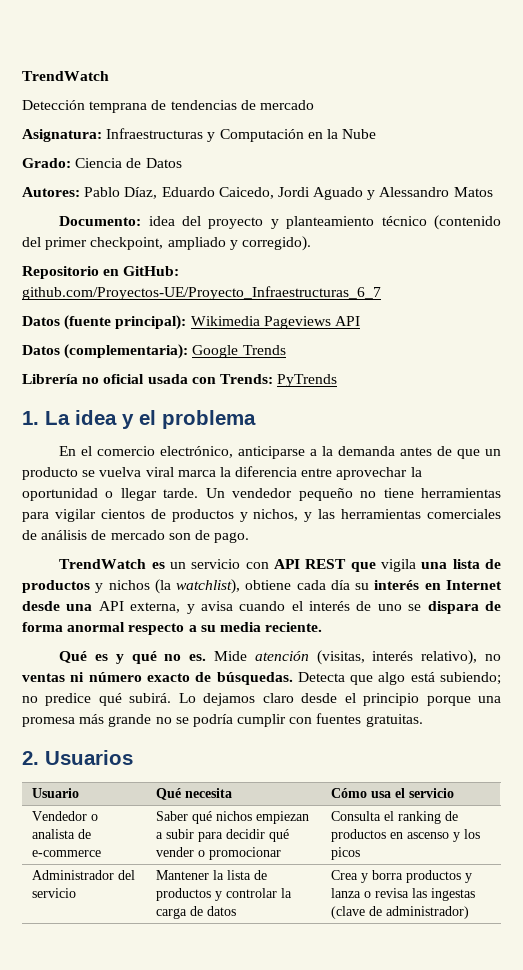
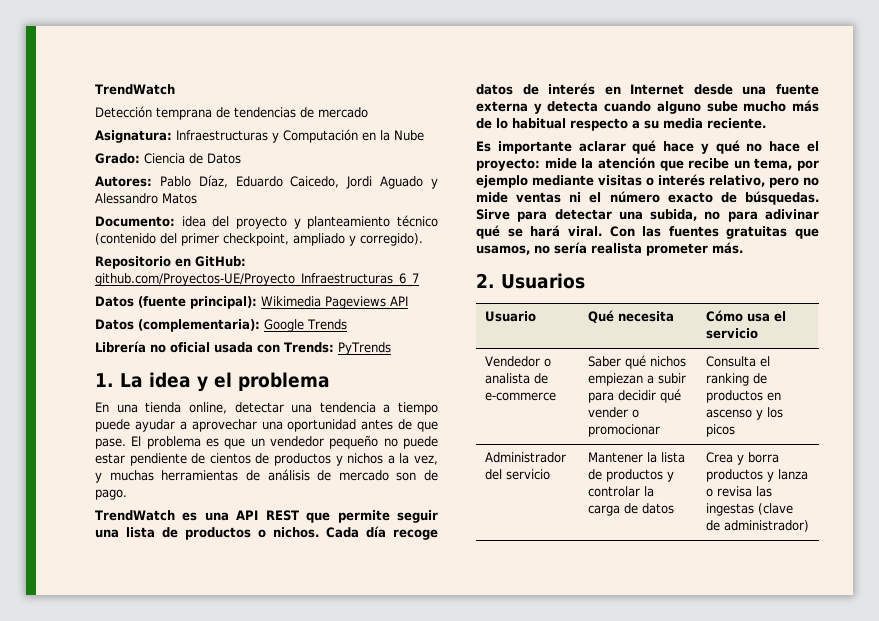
- En el comercio electrónico, anticiparse a la demanda antes de que un producto se vuelva viral marca la diferencia entre aprovechar la oportunidad o llegar tarde. Un vendedor pequeño no tiene herramientas para vigilar cientos de productos y nichos, y las herramientas comerciales de análisis de mercado son de pago.
+ En una tienda online, detectar una tendencia a tiempo puede ayudar a aprovechar una oportunidad antes de que pase. El problema es que un vendedor pequeño no puede estar pendiente de cientos de productos y nichos a la vez, y muchas herramientas de análisis de mercado son de pago.
- TrendWatch es un servicio con API REST que vigila una lista de productos y nichos (la watchlist), obtiene cada día su interés en Internet desde una API externa, y avisa cuando el interés de uno se dispara de forma anormal respecto a su media reciente.
+ TrendWatch es una API REST que permite seguir una lista de productos o nichos. Cada día recoge datos de interés en Internet desde una fuente externa y detecta cuando alguno sube mucho más de lo habitual respecto a su media reciente.
- Qué es y qué no es. Mide atención (visitas, interés relativo), no ventas ni número exacto de búsquedas.
+ Es importante aclarar qué hace y qué no hace el proyecto: mide la atención que recibe un tema, por ejemplo mediante visitas o interés relativo, pero no mide ventas ni el número exacto de búsquedas.
- Detecta que algo está subiendo; no predice qué subirá. Lo dejamos claro desde el principio porque una promesa más grande no se podría cumplir con fuentes gratuitas.
+ Sirve para detectar una subida, no para adivinar qué se hará viral. Con las fuentes gratuitas que usamos, no sería realista prometer más.

